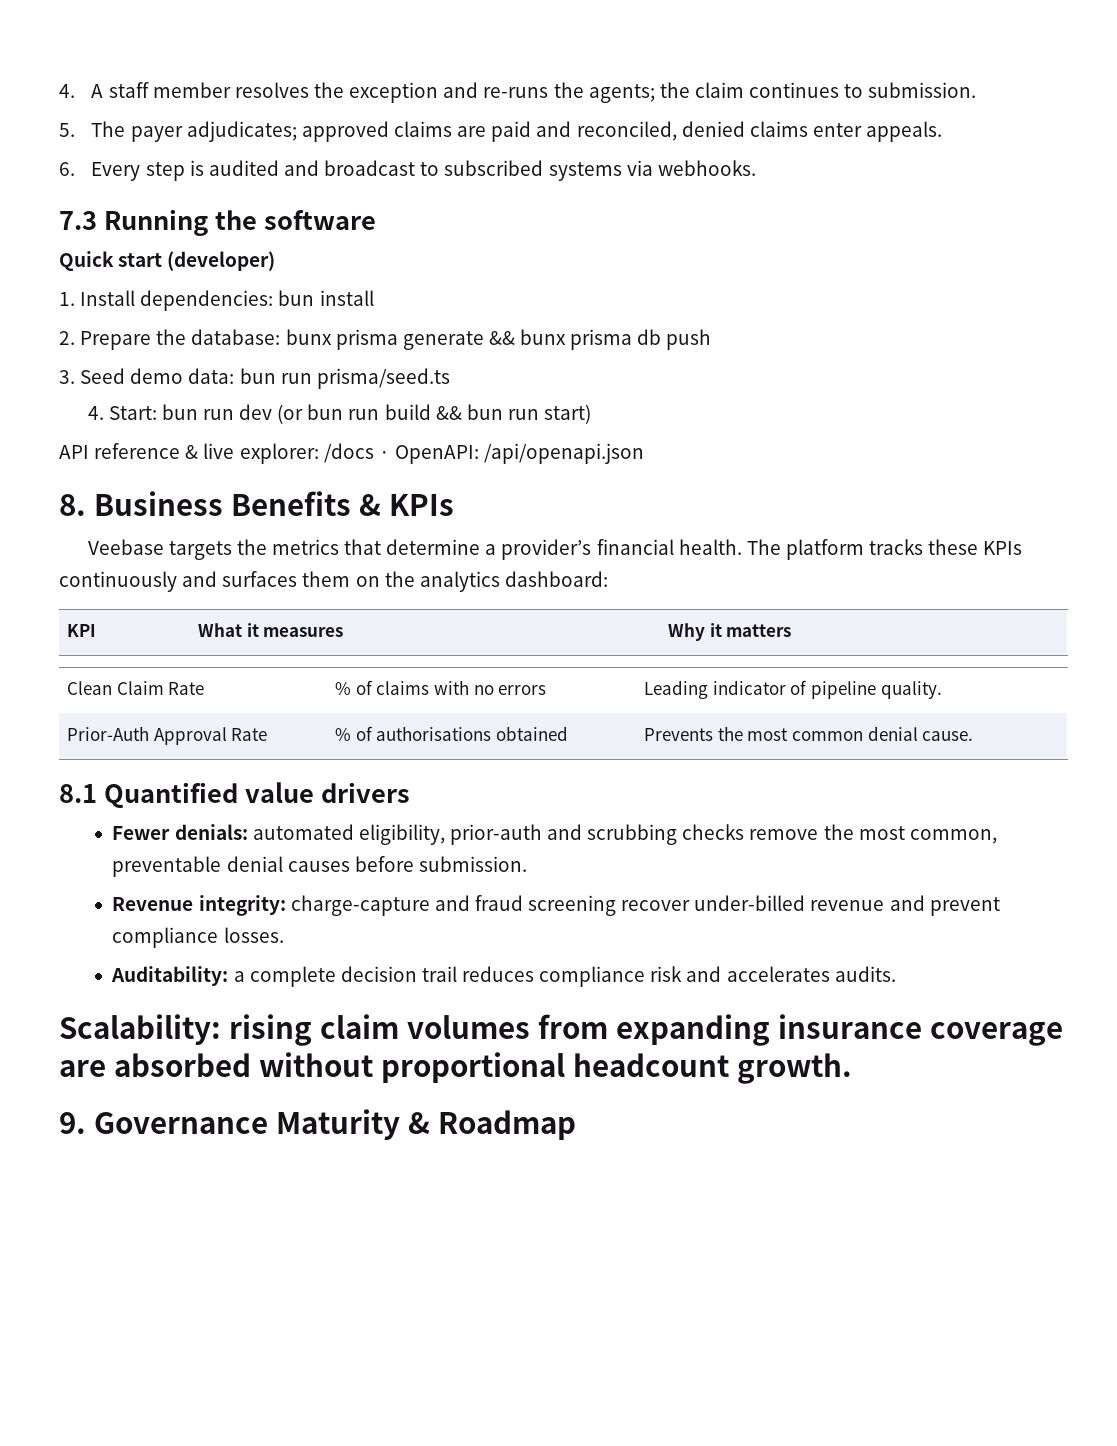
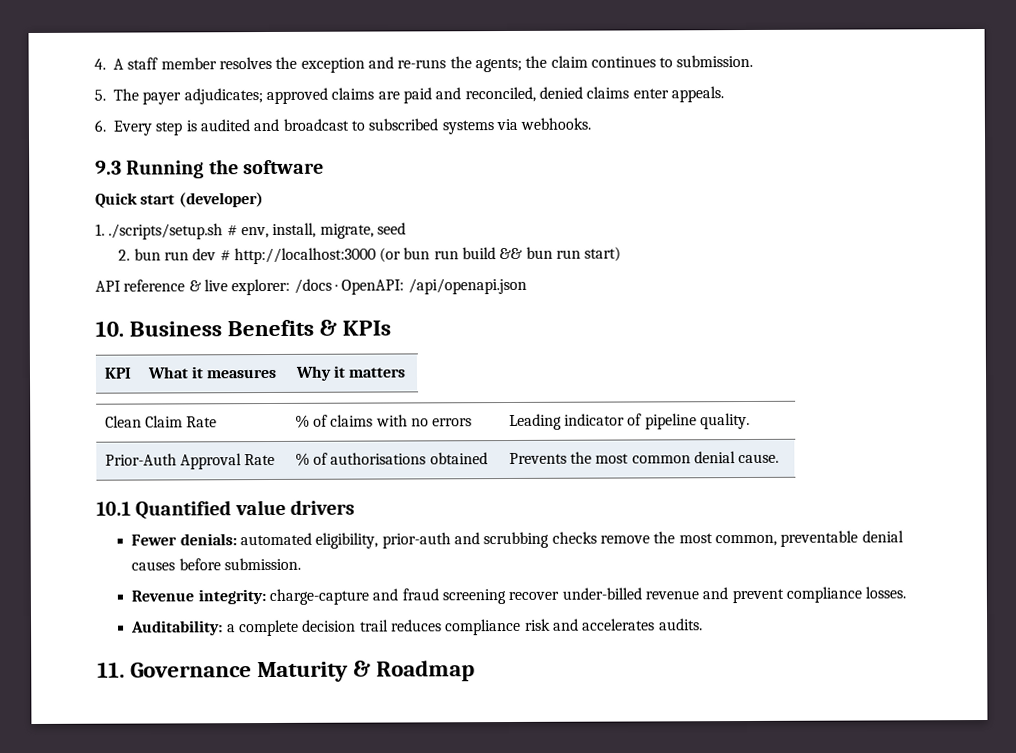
- 7.3 Running the software
+ 9.3 Running the software
- 1. Install dependencies: bun install
- 2. Prepare the database: bunx prisma generate && bunx prisma db push
- 3. Seed demo data: bun run prisma/seed.ts
- 4. Start: bun run dev (or bun run build && bun run start)
+ 1. ./scripts/setup.sh # env, install, migrate, seed
+ 2. bun run dev # http://localhost:3000 (or bun run build && bun run start)
- 8. Business Benefits & KPIs
+ 10. Business Benefits & KPIs
- Veebase targets the metrics that determine a provider’s financial health. The platform tracks these KPIs continuously and surfaces them on the analytics dashboard:
- 8.1 Quantified value drivers
+ 10.1 Quantified value drivers
- Scalability: rising claim volumes from expanding insurance coverage are absorbed without proportional headcount growth.
- 9. Governance Maturity & Roadmap
+ 11. Governance Maturity & Roadmap

